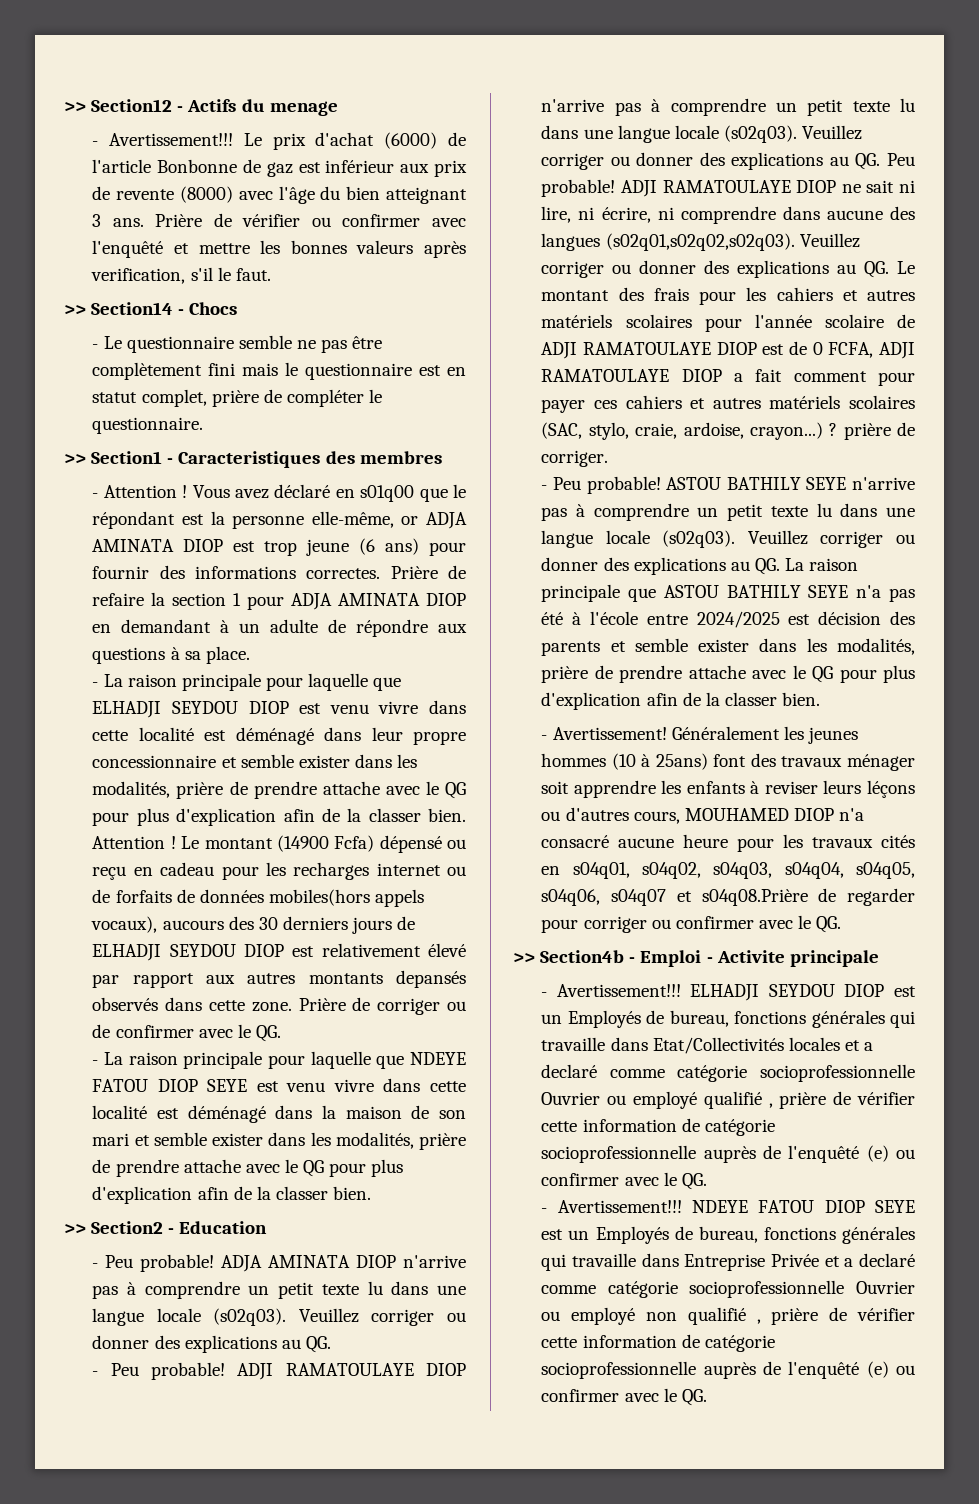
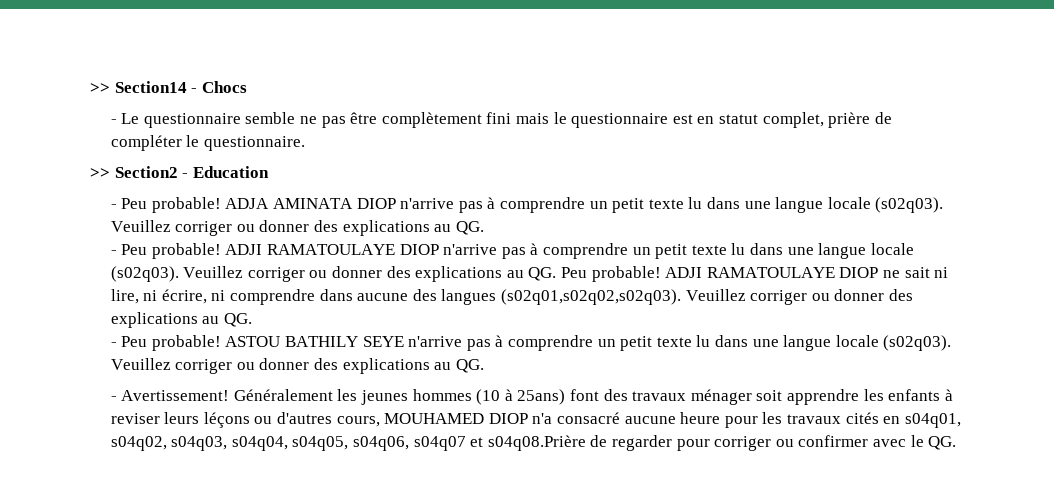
- >> Section12 - Actifs du menage
- - Avertissement!!! Le prix d'achat (6000) de l'article Bonbonne de gaz est inférieur aux prix de revente (8000) avec l'âge du bien atteignant 3 ans. Prière de vérifier ou confirmer avec l'enquêté et mettre les bonnes valeurs après verification, s'il le faut.
- >> Section1 - Caracteristiques des membres
- - Attention ! Vous avez déclaré en s01q00 que le répondant est la personne elle-même, or ADJA AMINATA DIOP est trop jeune (6 ans) pour fournir des informations correctes. Prière de refaire la section 1 pour ADJA AMINATA DIOP en demandant à un adulte de répondre aux questions à sa place.
- - La raison principale pour laquelle que ELHADJI SEYDOU DIOP est venu vivre dans cette localité est déménagé dans leur propre concessionnaire et semble exister dans les modalités, prière de prendre attache avec le QG pour plus d'explication afin de la classer bien. Attention ! Le montant (14900 Fcfa) dépensé ou reçu en cadeau pour les recharges internet ou de forfaits de données mobiles(hors appels vocaux), aucours des 30 derniers jours de ELHADJI SEYDOU DIOP est relativement élevé par rapport aux autres montants depansés observés dans cette zone. Prière de corriger ou de confirmer avec le QG.
- - La raison principale pour laquelle que NDEYE FATOU DIOP SEYE est venu vivre dans cette localité est déménagé dans la maison de son mari et semble exister dans les modalités, prière de prendre attache avec le QG pour plus d'explication afin de la classer bien.
- ADJI RAMATOULAYE DIOP ne sait ni lire, ni écrire, ni comprendre dans aucune des langues (s02q01,s02q02,s02q03). Veuillez corriger ou donner des explications au QG. Le montant des frais pour les cahiers et autres matériels scolaires pour l'année scolaire de ADJI RAMATOULAYE DIOP est de 0 FCFA, ADJI RAMATOULAYE DIOP a fait comment pour payer ces cahiers et autres matériels scolaires (SAC, stylo, craie, ardoise, crayon...) ? prière de corriger.
+ ADJI RAMATOULAYE DIOP ne sait ni lire, ni écrire, ni comprendre dans aucune des langues (s02q01,s02q02,s02q03). Veuillez corriger ou donner des explications au QG.
- ASTOU BATHILY SEYE n'arrive pas à comprendre un petit texte lu dans une langue locale (s02q03). Veuillez corriger ou donner des explications au QG. La raison principale que ASTOU BATHILY SEYE n'a pas été à l'école entre 2024/2025 est décision des parents et semble exister dans les modalités, prière de prendre attache avec le QG pour plus d'explication afin de la classer bien.
+ ASTOU BATHILY SEYE n'arrive pas à comprendre un petit texte lu dans une langue locale (s02q03). Veuillez corriger ou donner des explications au QG.
- >> Section4b - Emploi - Activite principale
- - Avertissement!!! ELHADJI SEYDOU DIOP est un Employés de bureau, fonctions générales qui travaille dans Etat/Collectivités locales et a declaré comme catégorie socioprofessionnelle Ouvrier ou employé qualifié , prière de vérifier cette information de catégorie socioprofessionnelle auprès de l'enquêté (e) ou confirmer avec le QG.
- - Avertissement!!! NDEYE FATOU DIOP SEYE est un Employés de bureau, fonctions générales qui travaille dans Entreprise Privée et a declaré comme catégorie socioprofessionnelle Ouvrier ou employé non qualifié , prière de vérifier cette information de catégorie socioprofessionnelle auprès de l'enquêté (e) ou confirmer avec le QG.

